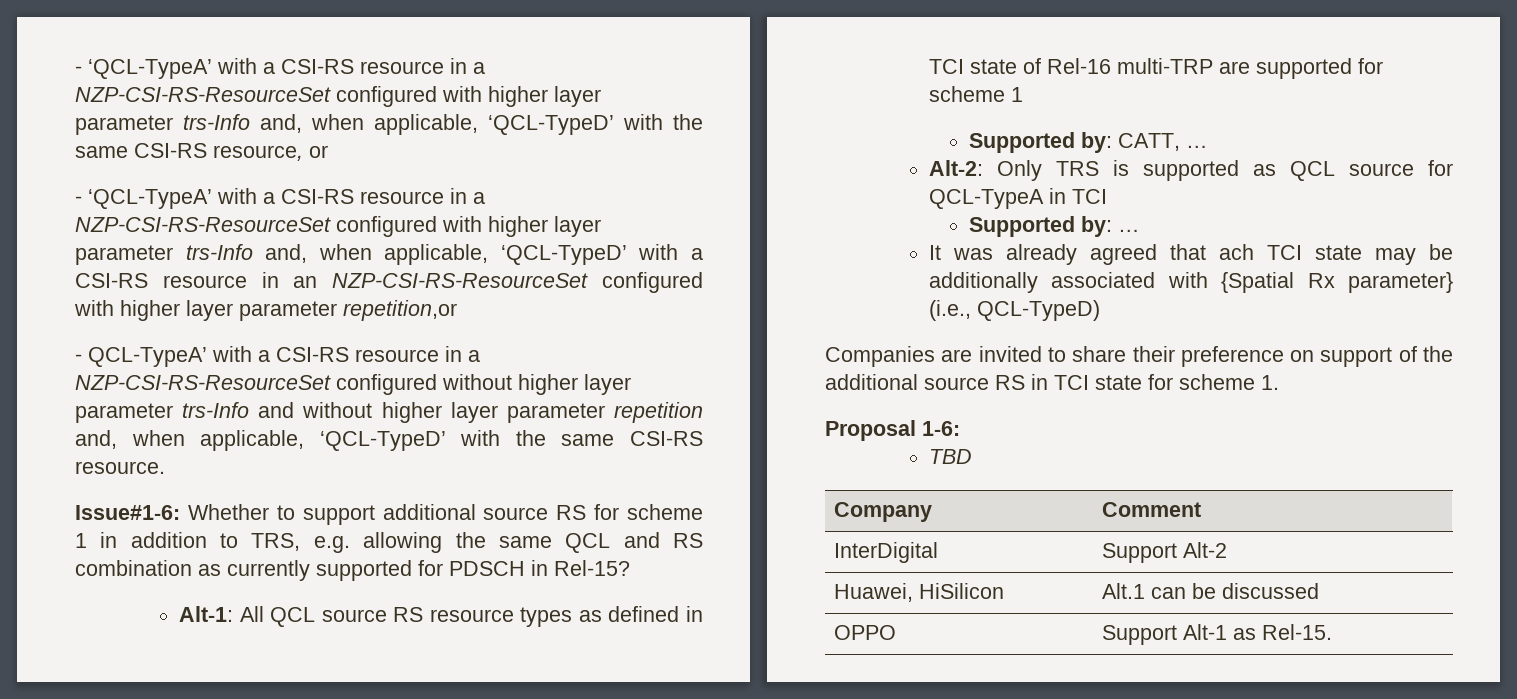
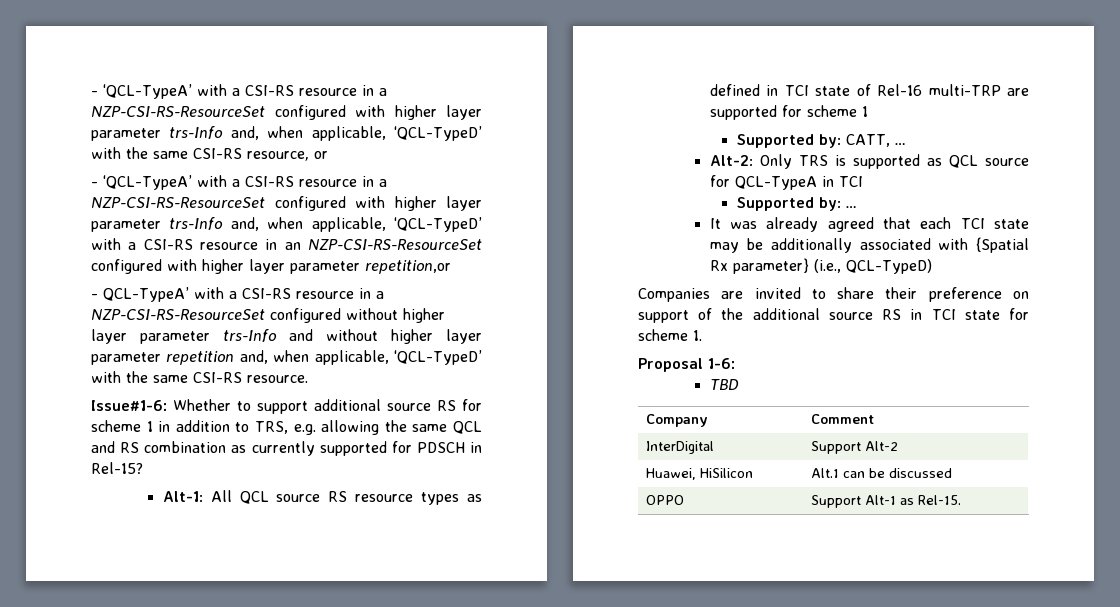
- It was already agreed that ach TCI state may be additionally associated with {Spatial Rx parameter} (i.e., QCL-TypeD)
+ It was already agreed that each TCI state may be additionally associated with {Spatial Rx parameter} (i.e., QCL-TypeD)

